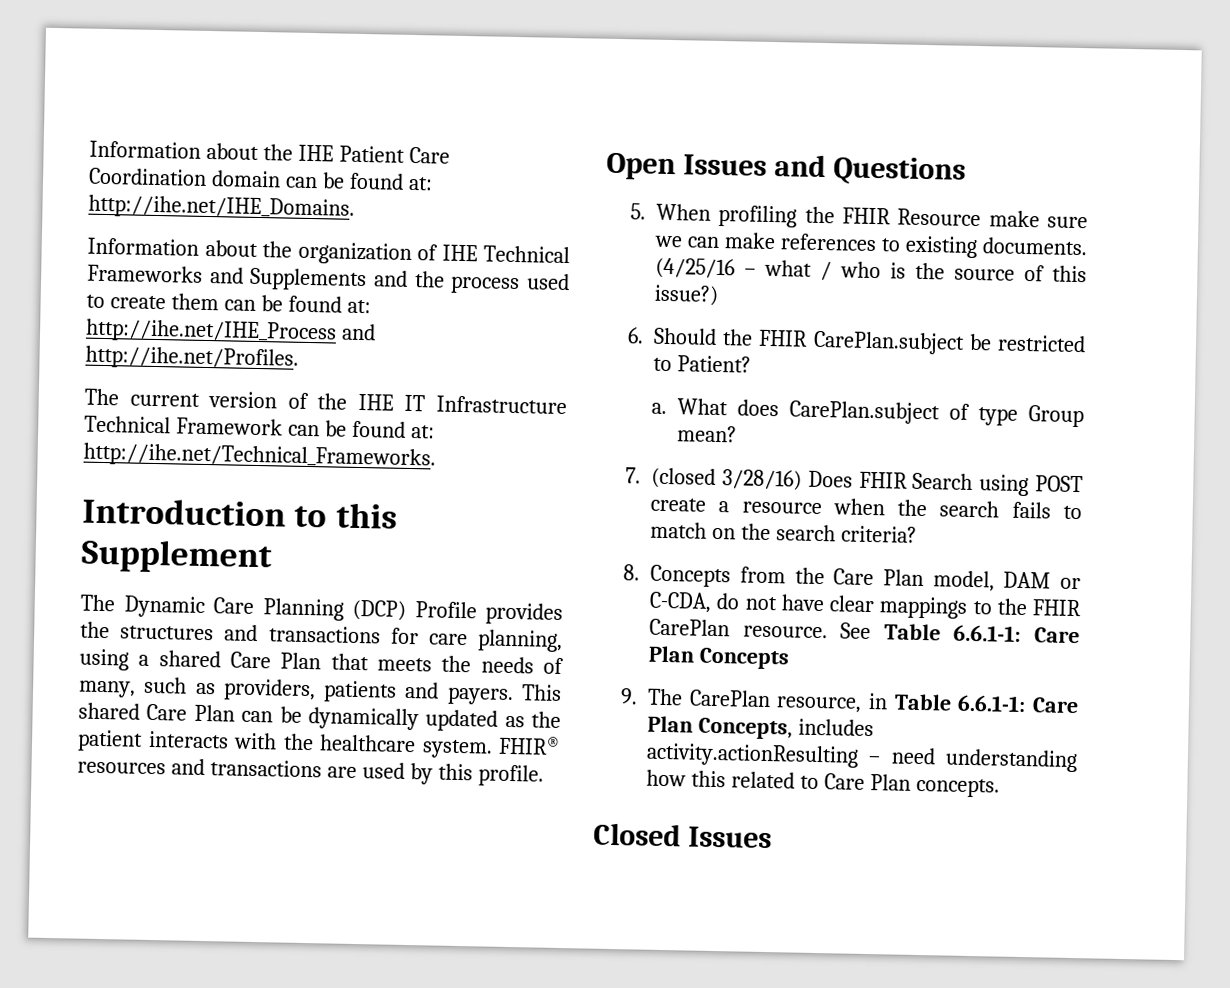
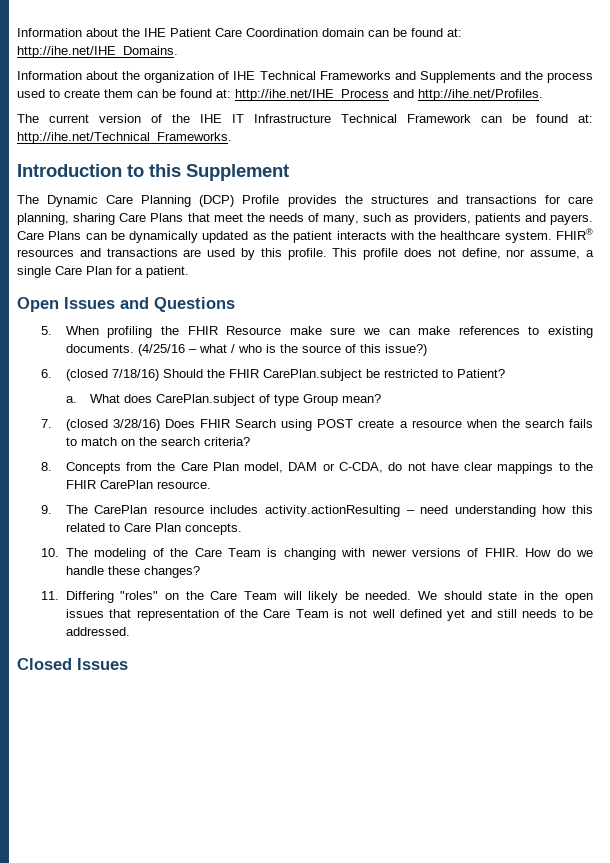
- The Dynamic Care Planning (DCP) Profile provides the structures and transactions for care planning, using a shared Care Plan that meets the needs of many, such as providers, patients and payers.
+ The Dynamic Care Planning (DCP) Profile provides the structures and transactions for care planning, sharing Care Plans that meet the needs of many, such as providers, patients and payers.
- This shared Care Plan can be dynamically updated as the patient interacts with the healthcare system.
+ Care Plans can be dynamically updated as the patient interacts with the healthcare system.
+ This profile does not define, nor assume, a single Care Plan for a patient.
- 6. Should the FHIR CarePlan.subject be restricted to Patient?
+ 6. (closed 7/18/16) Should the FHIR CarePlan.subject be restricted to Patient?
- 8. Concepts from the Care Plan model, DAM or C-CDA, do not have clear mappings to the FHIR CarePlan resource. See Table 6.6.1-1: Care Plan Concepts
- 9. The CarePlan resource, in Table 6.6.1-1: Care Plan Concepts, includes activity.actionResulting – need understanding how this related to Care Plan concepts.
+ 8. Concepts from the Care Plan model, DAM or C-CDA, do not have clear mappings to the FHIR CarePlan resource.
+ 9. The CarePlan resource includes activity.actionResulting – need understanding how this related to Care Plan concepts.
+ 10. The modeling of the Care Team is changing with newer versions of FHIR. How do we handle these changes?
+ 11. Differing "roles" on the Care Team will likely be needed. We should state in the open issues that representation of the Care Team is not well defined yet and still needs to be addressed.

